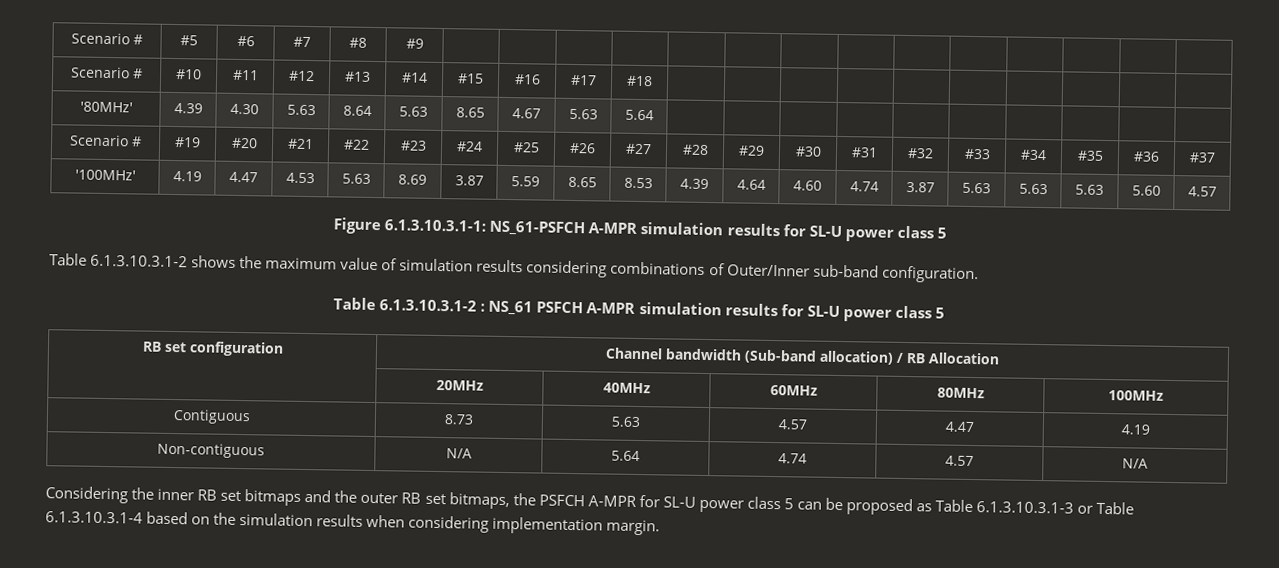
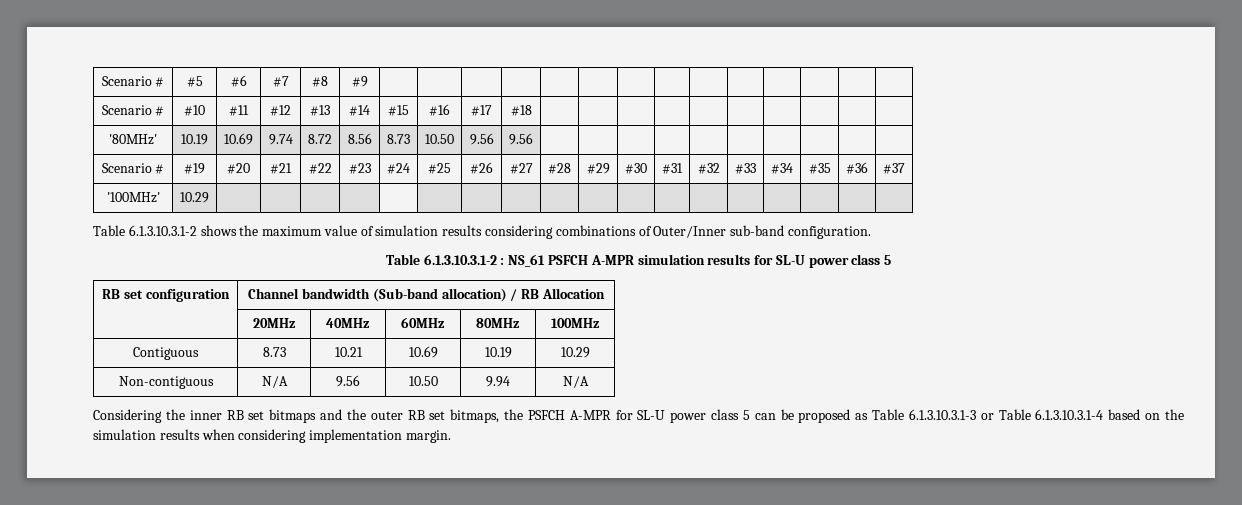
- '80MHz' | 4.39 | 4.30 | 5.63 | 8.64 | 5.63 | 8.65 | 4.67 | 5.63 | 5.64 | | | | | | | | | |
+ '80MHz' | 10.19 | 10.69 | 9.74 | 8.72 | 8.56 | 8.73 | 10.50 | 9.56 | 9.56 | | | | | | | | | |
- '100MHz' | 4.19 | 4.47 | 4.53 | 5.63 | 8.69 | 3.87 | 5.59 | 8.65 | 8.53 | 4.39 | 4.64 | 4.60 | 4.74 | 3.87 | 5.63 | 5.63 | 5.63 | 5.60 | 4.57
- Figure 6.1.3.10.3.1-1: NS_61-PSFCH A-MPR simulation results for SL-U power class 5
+ '100MHz' | 10.29 | | | | | | | | | | | | | | | | | |
- Contiguous | 8.73 | 5.63 | 4.57 | 4.47 | 4.19
+ Contiguous | 8.73 | 10.21 | 10.69 | 10.19 | 10.29
- Non-contiguous | N/A | 5.64 | 4.74 | 4.57 | N/A
+ Non-contiguous | N/A | 9.56 | 10.50 | 9.94 | N/A

